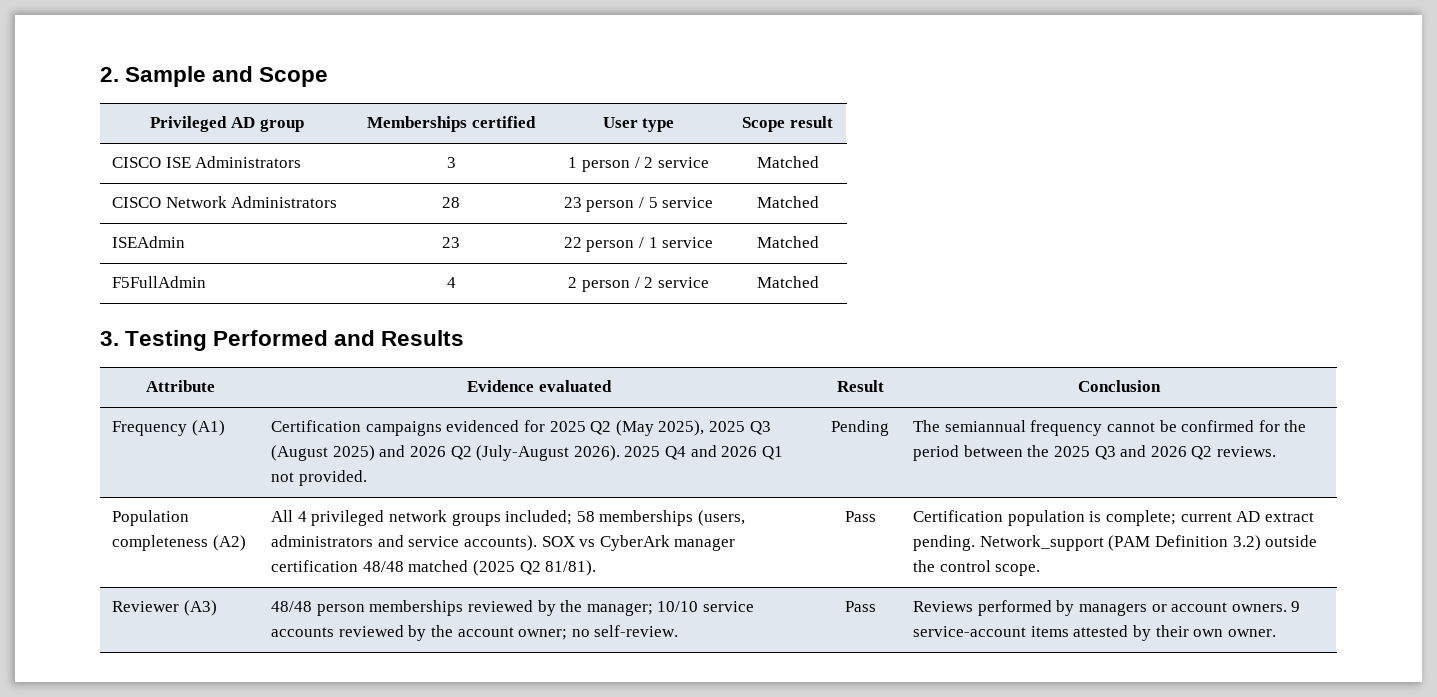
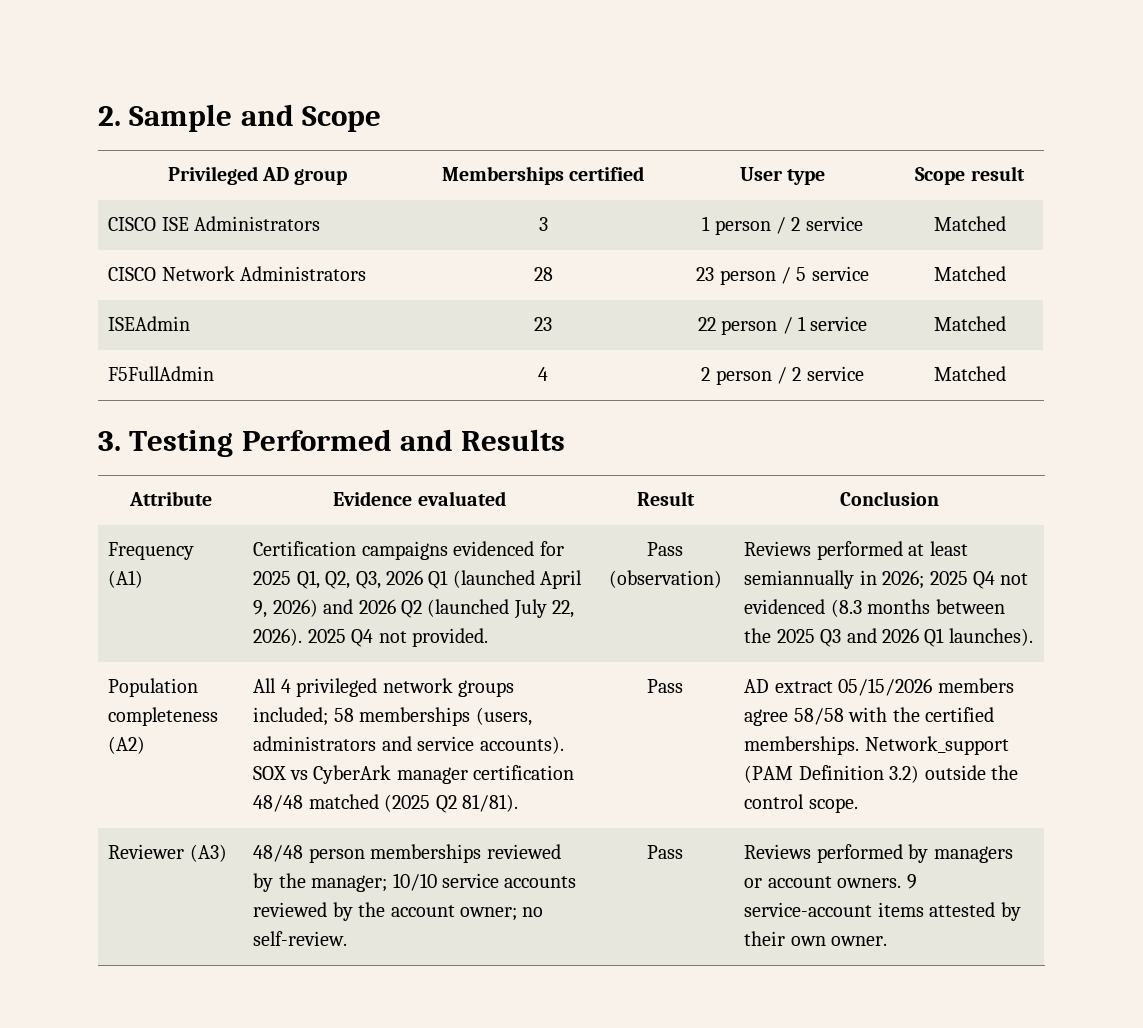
- Certification campaigns evidenced for 2025 Q2 (May 2025), 2025 Q3 (August 2025) and 2026 Q2 (July-August 2026). 2025 Q4 and 2026 Q1 not provided. | Pending | The semiannual frequency cannot be confirmed for the period between the 2025 Q3 and 2026 Q2 reviews.
+ Certification campaigns evidenced for 2025 Q1, Q2, Q3, 2026 Q1 (launched April 9, 2026) and 2026 Q2 (launched July 22, 2026). 2025 Q4 not provided. | Pass (observation) | Reviews performed at least semiannually in 2026; 2025 Q4 not evidenced (8.3 months between the 2025 Q3 and 2026 Q1 launches).
- Certification population is complete; current AD extract pending.
+ AD extract 05/15/2026 members agree 58/58 with the certified memberships.

